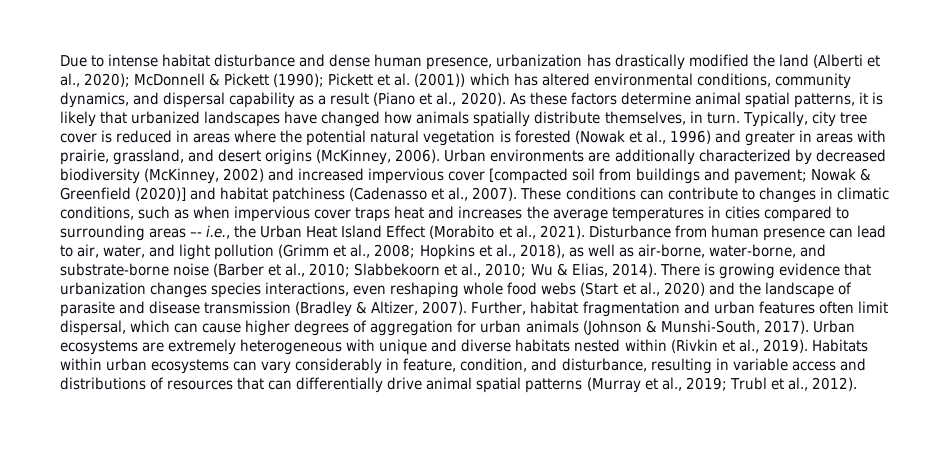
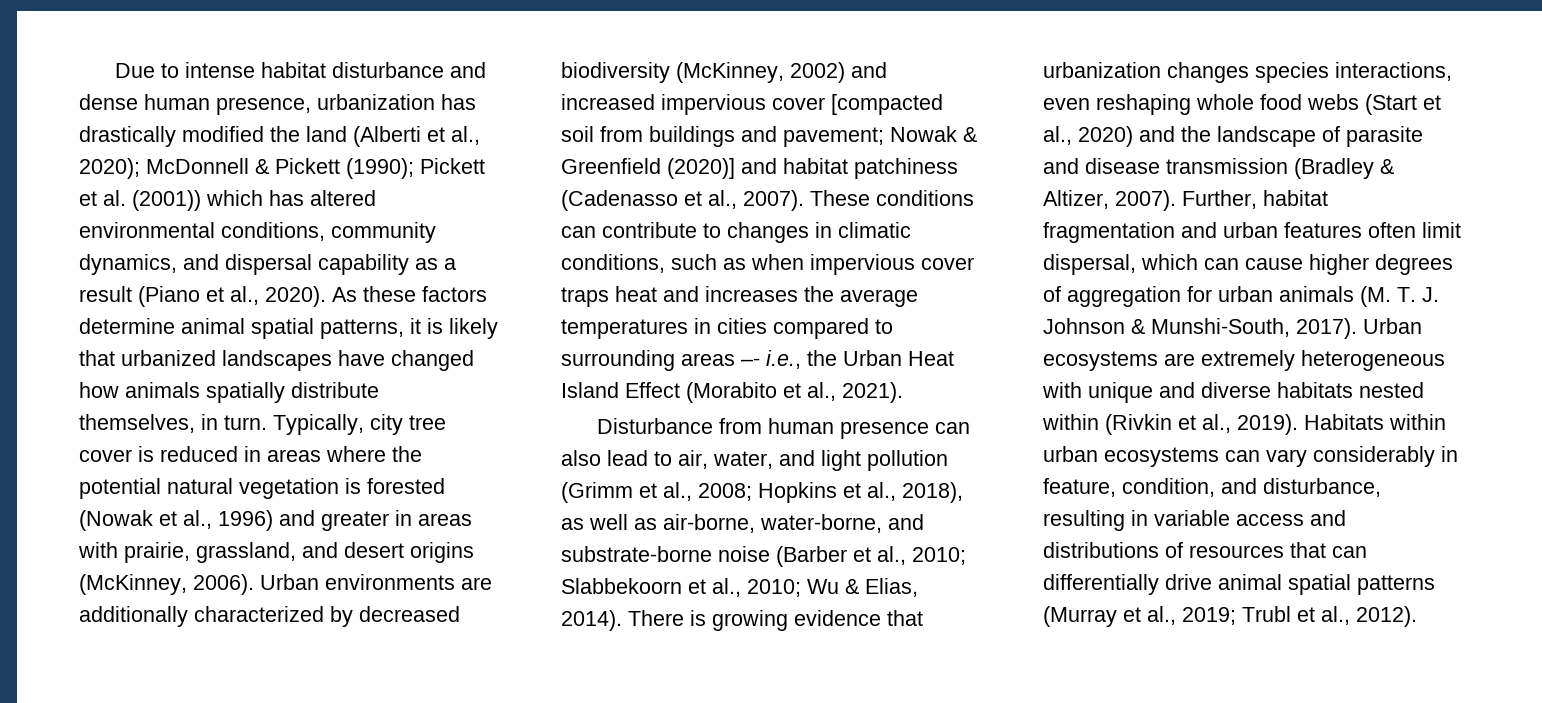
- These conditions can contribute to changes in climatic conditions, such as when impervious cover traps heat and increases the average temperatures in cities compared to surrounding areas –- i.e., the Urban Heat Island Effect (Morabito et al., 2021). Disturbance from human presence can lead to air, water, and light pollution (Grimm et al., 2008;
+ These conditions can contribute to changes in climatic conditions, such as when impervious cover traps heat and increases the average temperatures in cities compared to surrounding areas –- i.e., the Urban Heat Island Effect (Morabito et al., 2021).
+ Disturbance from human presence can also lead to air, water, and light pollution (Grimm et al., 2008;
- Further, habitat fragmentation and urban features often limit dispersal, which can cause higher degrees of aggregation for urban animals (Johnson & Munshi-South, 2017).
+ Further, habitat fragmentation and urban features often limit dispersal, which can cause higher degrees of aggregation for urban animals (M. T. J. Johnson & Munshi-South, 2017).

